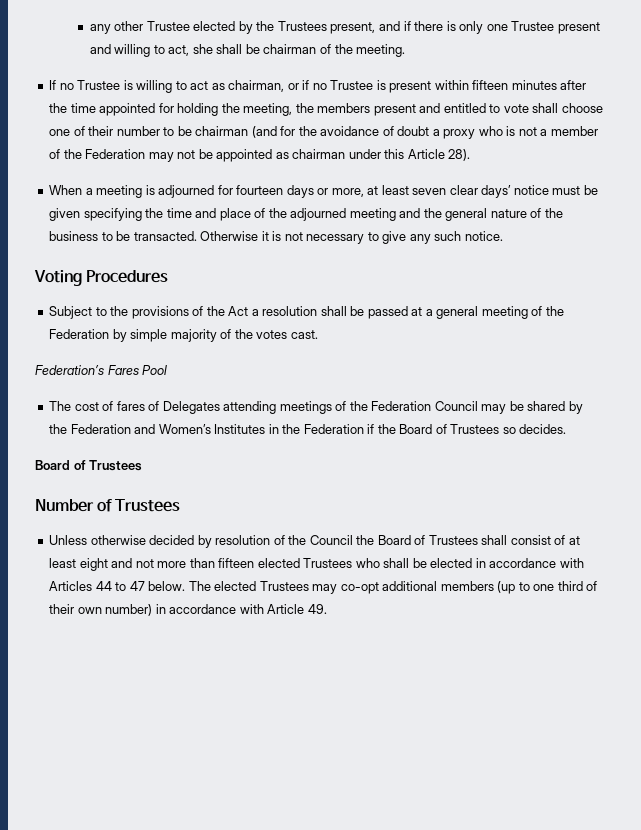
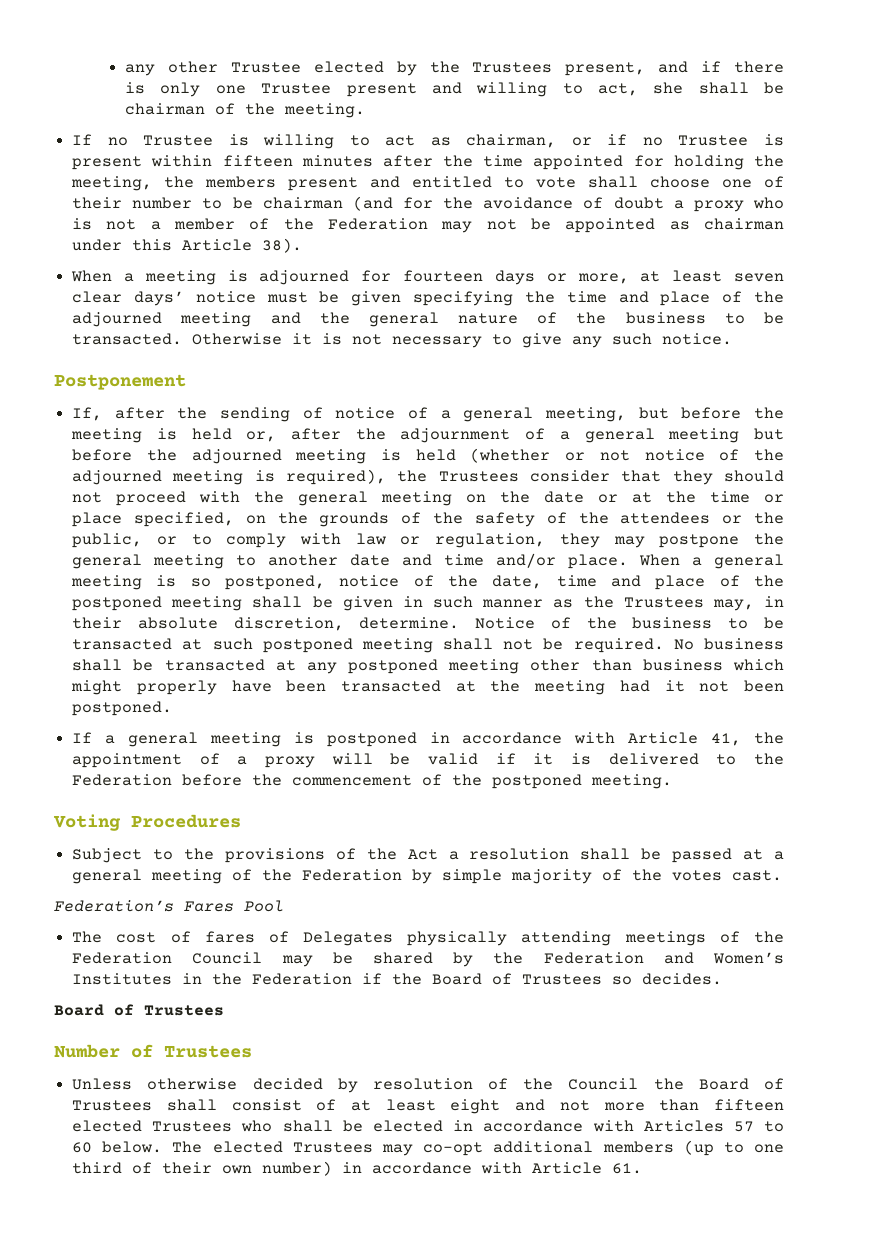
- If no Trustee is willing to act as chairman, or if no Trustee is present within fifteen minutes after the time appointed for holding the meeting, the members present and entitled to vote shall choose one of their number to be chairman (and for the avoidance of doubt a proxy who is not a member of the Federation may not be appointed as chairman under this Article 28).
+ If no Trustee is willing to act as chairman, or if no Trustee is present within fifteen minutes after the time appointed for holding the meeting, the members present and entitled to vote shall choose one of their number to be chairman (and for the avoidance of doubt a proxy who is not a member of the Federation may not be appointed as chairman under this Article 38).
+ Postponement
+ If, after the sending of notice of a general meeting, but before the meeting is held or, after the adjournment of a general meeting but before the adjourned meeting is held (whether or not notice of the adjourned meeting is required), the Trustees consider that they should not proceed with the general meeting on the date or at the time or place specified, on the grounds of the safety of the attendees or the public, or to comply with law or regulation, they may postpone the general meeting to another date and time and/or place. When a general meeting is so postponed, notice of the date, time and place of the postponed meeting shall be given in such manner as the Trustees may, in their absolute discretion, determine. Notice of the business to be transacted at such postponed meeting shall not be required. No business shall be transacted at any postponed meeting other than business which might properly have been transacted at the meeting had it not been postponed.
+ If a general meeting is postponed in accordance with Article 41, the appointment of a proxy will be valid if it is delivered to the Federation before the commencement of the postponed meeting.
- The cost of fares of Delegates attending meetings of the Federation Council may be shared by the Federation and Women’s Institutes in the Federation if the Board of Trustees so decides.
+ The cost of fares of Delegates physically attending meetings of the Federation Council may be shared by the Federation and Women’s Institutes in the Federation if the Board of Trustees so decides.
- Unless otherwise decided by resolution of the Council the Board of Trustees shall consist of at least eight and not more than fifteen elected Trustees who shall be elected in accordance with Articles 44 to 47 below.
+ Unless otherwise decided by resolution of the Council the Board of Trustees shall consist of at least eight and not more than fifteen elected Trustees who shall be elected in accordance with Articles 57 to 60 below.
- The elected Trustees may co-opt additional members (up to one third of their own number) in accordance with Article 49.
+ The elected Trustees may co-opt additional members (up to one third of their own number) in accordance with Article 61.

